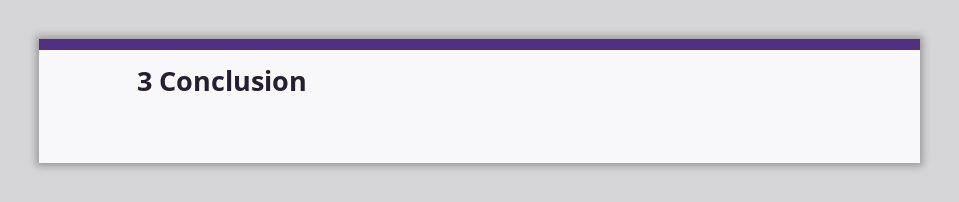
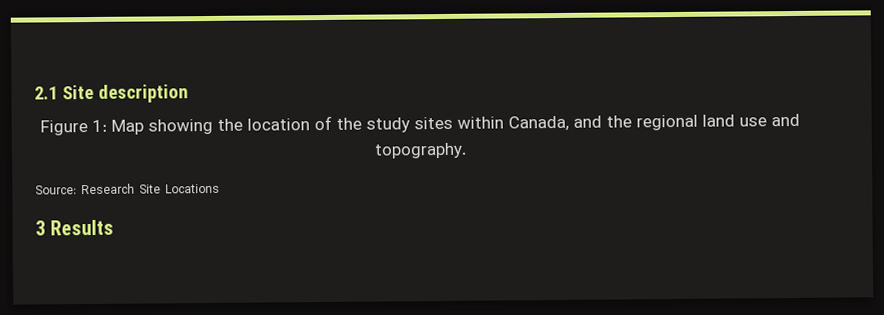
- 3 Conclusion
+ 2.1 Site description
+ Figure 1: Map showing the location of the study sites within Canada, and the regional land use and topography.
+ Source: Research Site Locations
+ 3 Results

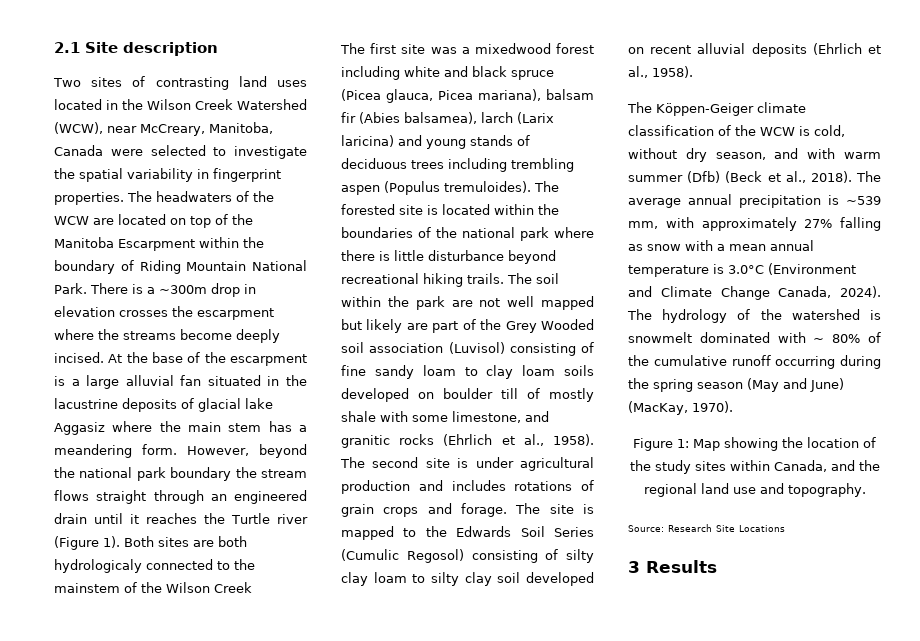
+ Two sites of contrasting land uses located in the Wilson Creek Watershed (WCW), near McCreary, Manitoba, Canada were selected to investigate the spatial variability in fingerprint properties. The headwaters of the WCW are located on top of the Manitoba Escarpment within the boundary of Riding Mountain National Park. There is a ~300m drop in elevation crosses the escarpment where the streams become deeply incised. At the base of the escarpment is a large alluvial fan situated in the lacustrine deposits of glacial lake Aggasiz where the main stem has a meandering form. However, beyond the national park boundary the stream flows straight through an engineered drain until it reaches the Turtle river (Figure 1). Both sites are both hydrologicaly connected to the mainstem of the Wilson Creek
+ The first site was a mixedwood forest including white and black spruce (Picea glauca, Picea mariana), balsam fir (Abies balsamea), larch (Larix laricina) and young stands of deciduous trees including trembling aspen (Populus tremuloides). The forested site is located within the boundaries of the national park where there is little disturbance beyond recreational hiking trails. The soil within the park are not well mapped but likely are part of the Grey Wooded soil association (Luvisol) consisting of fine sandy loam to clay loam soils developed on boulder till of mostly shale with some limestone, and granitic rocks (Ehrlich et al., 1958). The second site is under agricultural production and includes rotations of grain crops and forage. The site is mapped to the Edwards Soil Series (Cumulic Regosol) consisting of silty clay loam to silty clay soil developed on recent alluvial deposits (Ehrlich et al., 1958).
+ The Köppen-Geiger climate classification of the WCW is cold, without dry season, and with warm summer (Dfb) (Beck et al., 2018). The average annual precipitation is ~539 mm, with approximately 27% falling as snow with a mean annual temperature is 3.0°C (Environment and Climate Change Canada, 2024). The hydrology of the watershed is snowmelt dominated with ~ 80% of the cumulative runoff occurring during the spring season (May and June) (MacKay, 1970).

